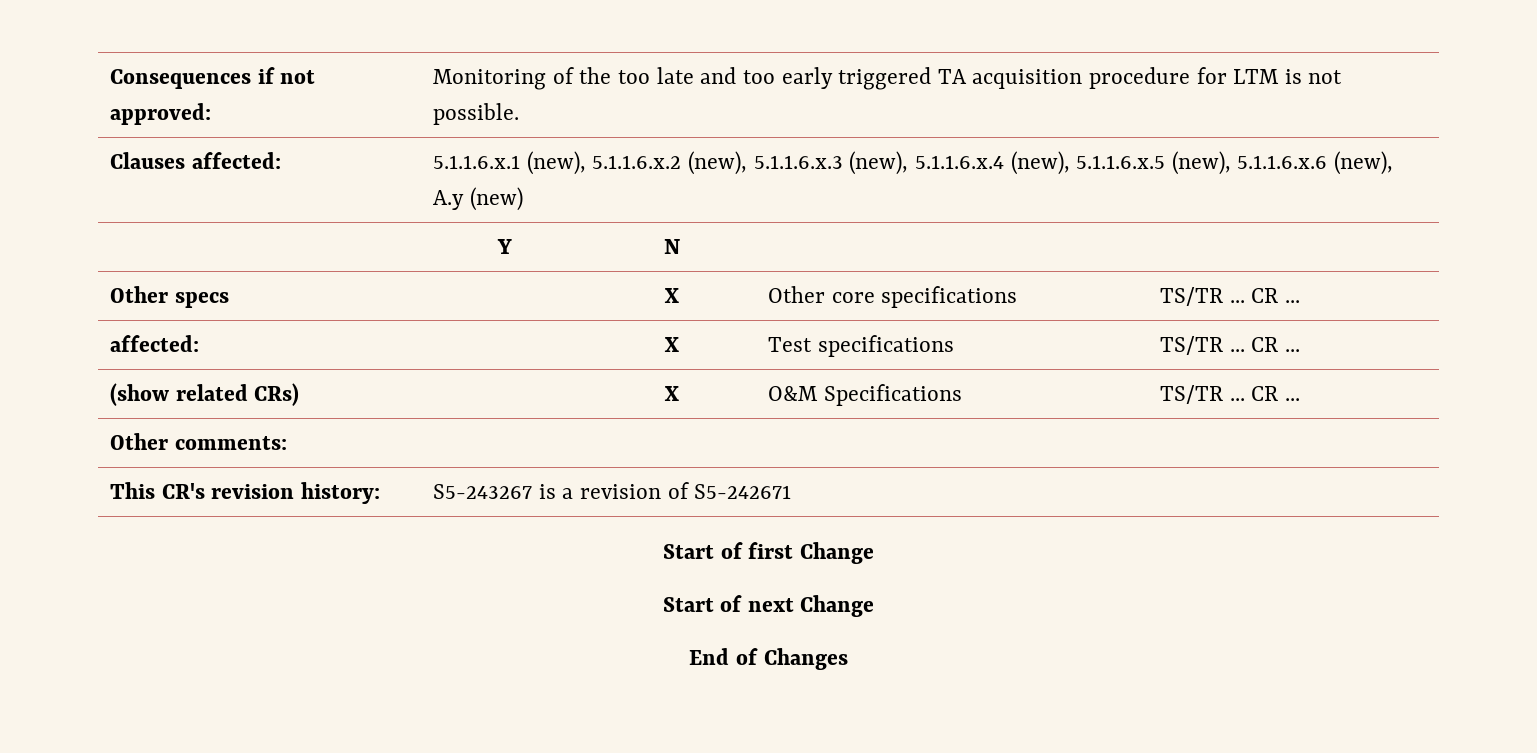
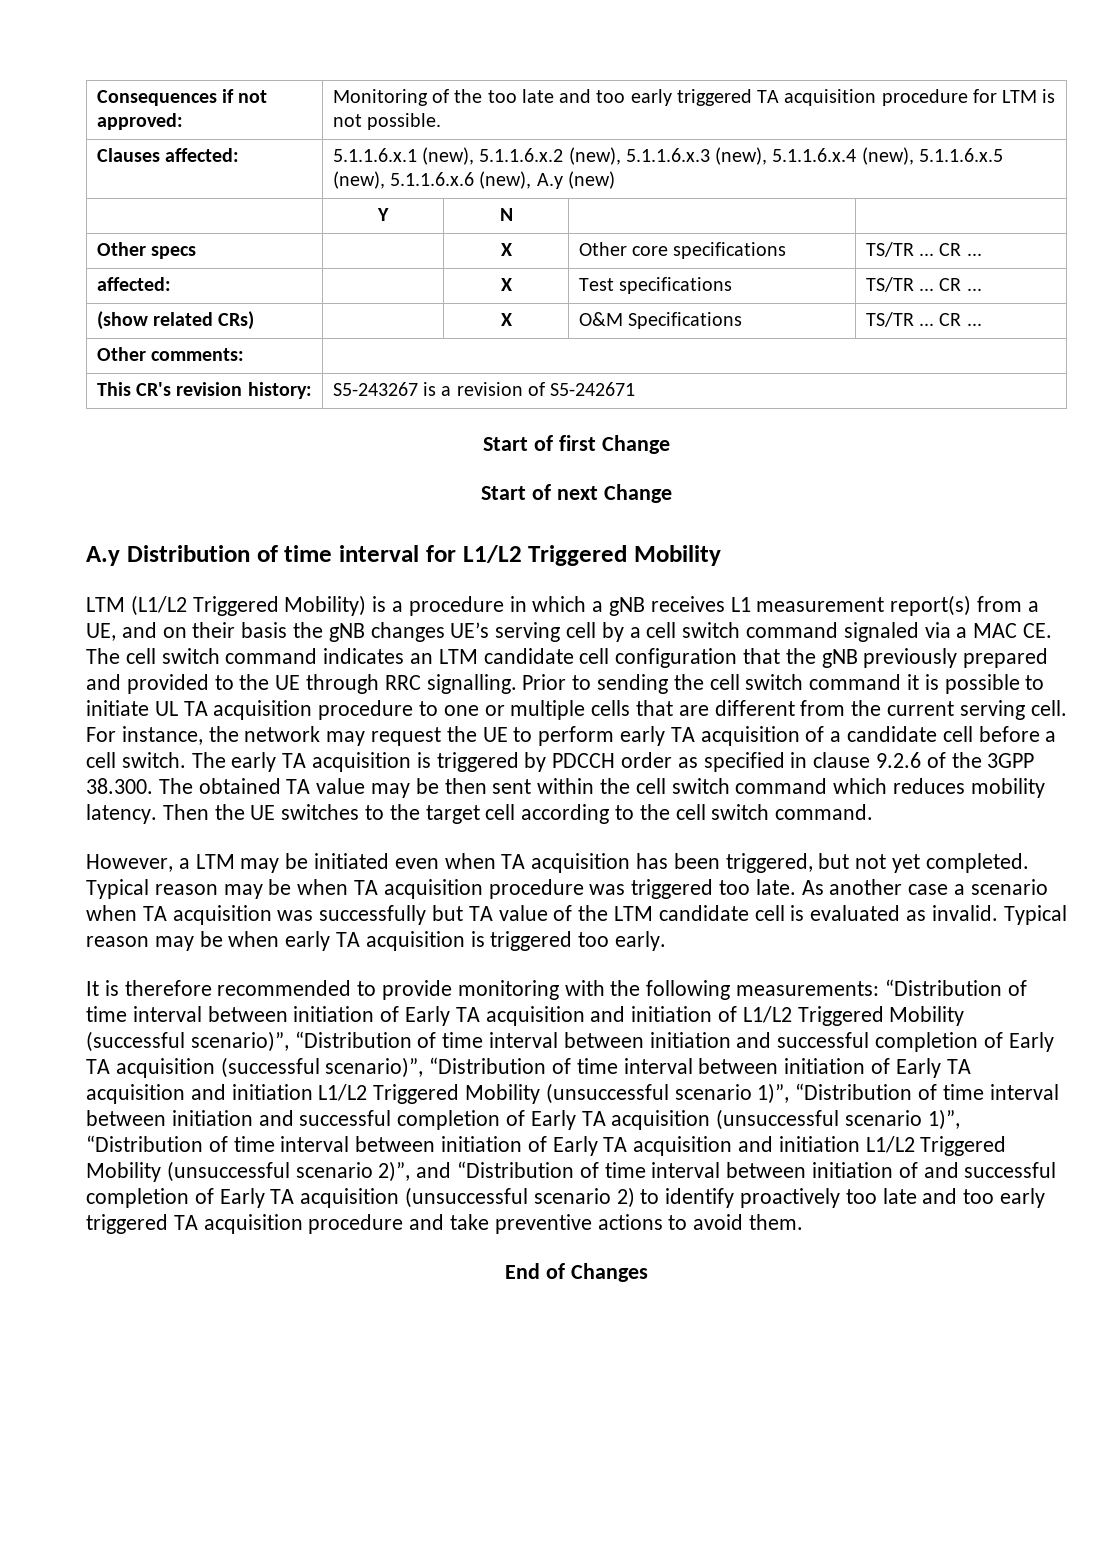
+ A.y Distribution of time interval for L1/L2 Triggered Mobility
+ LTM (L1/L2 Triggered Mobility) is a procedure in which a gNB receives L1 measurement report(s) from a UE, and on their basis the gNB changes UE’s serving cell by a cell switch command signaled via a MAC CE. The cell switch command indicates an LTM candidate cell configuration that the gNB previously prepared and provided to the UE through RRC signalling. Prior to sending the cell switch command it is possible to initiate UL TA acquisition procedure to one or multiple cells that are different from the current serving cell. For instance, the network may request the UE to perform early TA acquisition of a candidate cell before a cell switch. The early TA acquisition is triggered by PDCCH order as specified in clause 9.2.6 of the 3GPP 38.300. The obtained TA value may be then sent within the cell switch command which reduces mobility latency. Then the UE switches to the target cell according to the cell switch command.
+ However, a LTM may be initiated even when TA acquisition has been triggered, but not yet completed. Typical reason may be when TA acquisition procedure was triggered too late. As another case a scenario when TA acquisition was successfully but TA value of the LTM candidate cell is evaluated as invalid. Typical reason may be when early TA acquisition is triggered too early.
+ It is therefore recommended to provide monitoring with the following measurements: “Distribution of time interval between initiation of Early TA acquisition and initiation of L1/L2 Triggered Mobility (successful scenario)”, “Distribution of time interval between initiation and successful completion of Early TA acquisition (successful scenario)”, “Distribution of time interval between initiation of Early TA acquisition and initiation L1/L2 Triggered Mobility (unsuccessful scenario 1)”, “Distribution of time interval between initiation and successful completion of Early TA acquisition (unsuccessful scenario 1)”, “Distribution of time interval between initiation of Early TA acquisition and initiation L1/L2 Triggered Mobility (unsuccessful scenario 2)”, and “Distribution of time interval between initiation of and successful completion of Early TA acquisition (unsuccessful scenario 2) to identify proactively too late and too early triggered TA acquisition procedure and take preventive actions to avoid them.

